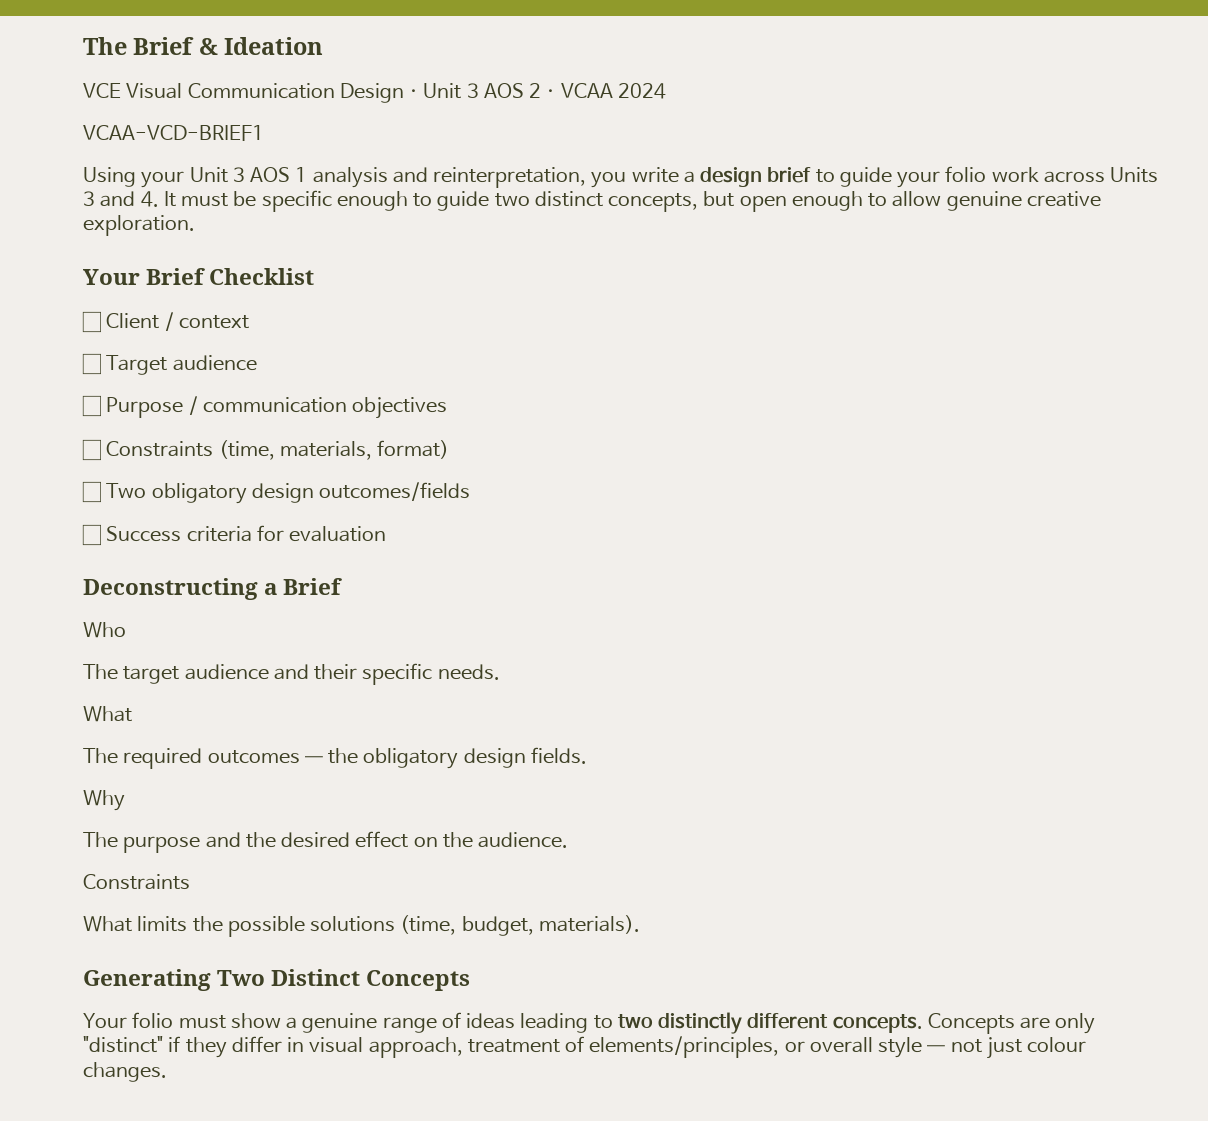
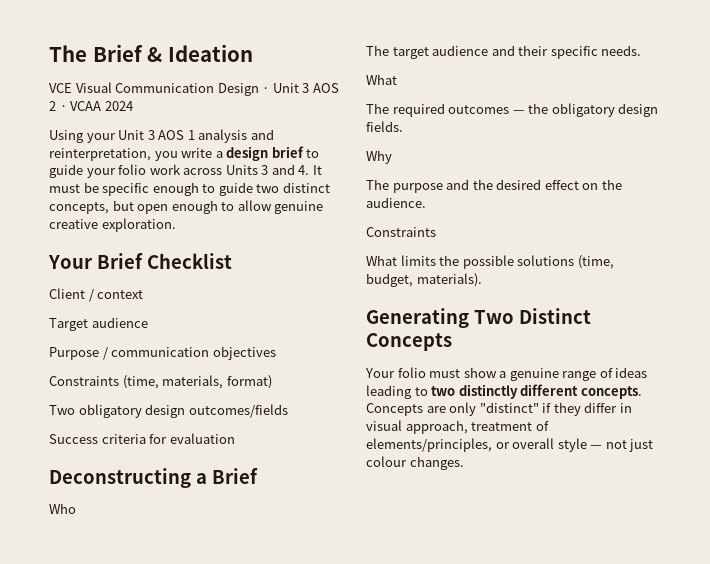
- VCAA-VCD-BRIEF1
- ☐ Client / context
+ Client / context
- ☐ Target audience
+ Target audience
- ☐ Purpose / communication objectives
+ Purpose / communication objectives
- ☐ Constraints (time, materials, format)
+ Constraints (time, materials, format)
- ☐ Two obligatory design outcomes/fields
+ Two obligatory design outcomes/fields
- ☐ Success criteria for evaluation
+ Success criteria for evaluation

